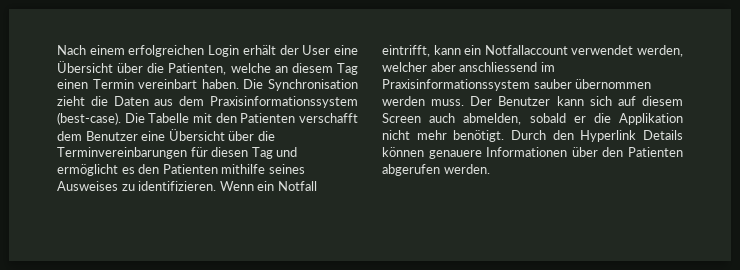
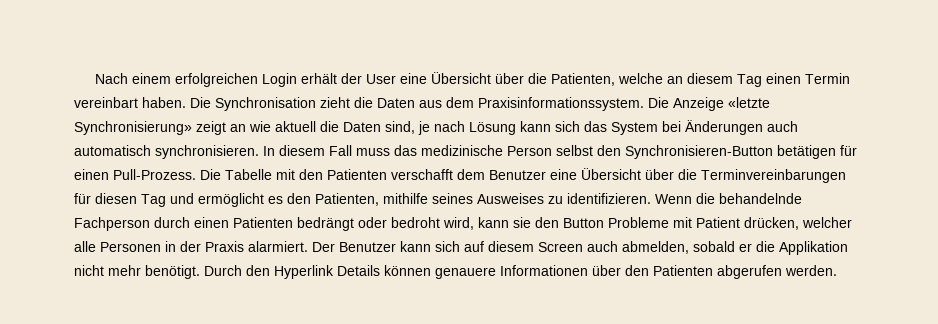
- Die Synchronisation zieht die Daten aus dem Praxisinformationssystem (best-case).
+ Die Synchronisation zieht die Daten aus dem Praxisinformationssystem. Die Anzeige «letzte Synchronisierung» zeigt an wie aktuell die Daten sind, je nach Lösung kann sich das System bei Änderungen auch automatisch synchronisieren. In diesem Fall muss das medizinische Person selbst den Synchronisieren-Button betätigen für einen Pull-Prozess.
- Die Tabelle mit den Patienten verschafft dem Benutzer eine Übersicht über die Terminvereinbarungen für diesen Tag und ermöglicht es den Patienten mithilfe seines Ausweises zu identifizieren.
+ Die Tabelle mit den Patienten verschafft dem Benutzer eine Übersicht über die Terminvereinbarungen für diesen Tag und ermöglicht es den Patienten, mithilfe seines Ausweises zu identifizieren.
- Wenn ein Notfall eintrifft, kann ein Notfallaccount verwendet werden, welcher aber anschliessend im Praxisinformationssystem sauber übernommen werden muss.
+ Wenn die behandelnde Fachperson durch einen Patienten bedrängt oder bedroht wird, kann sie den Button Probleme mit Patient drücken, welcher alle Personen in der Praxis alarmiert.

